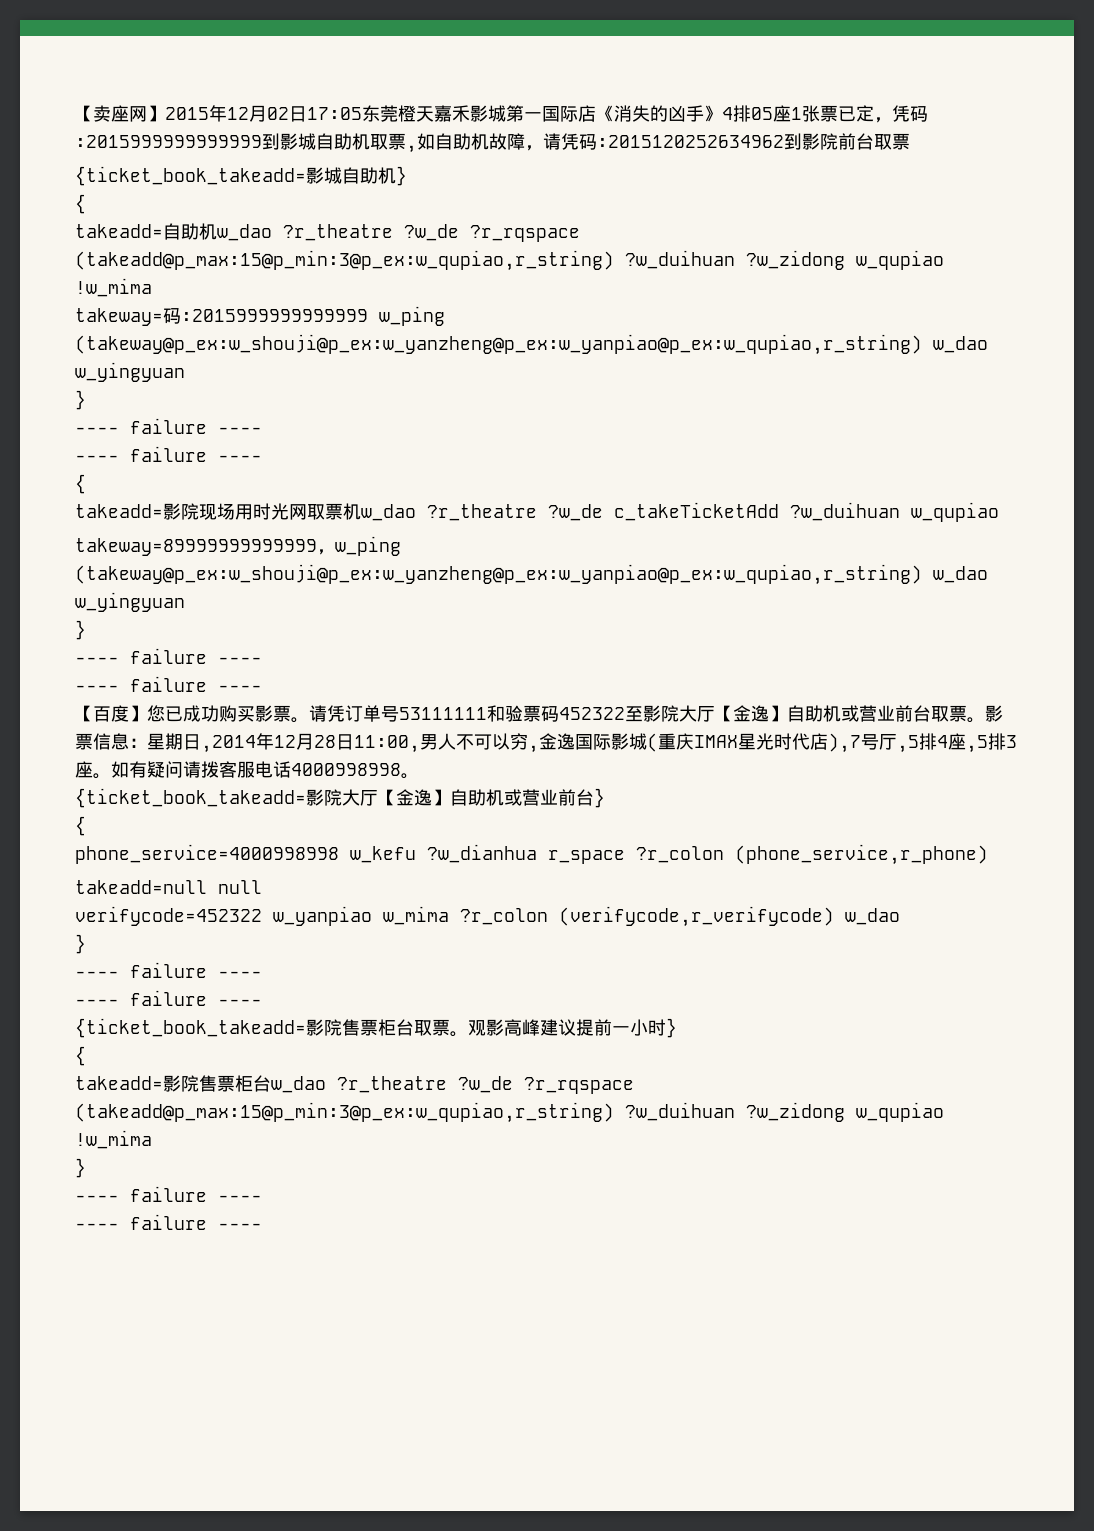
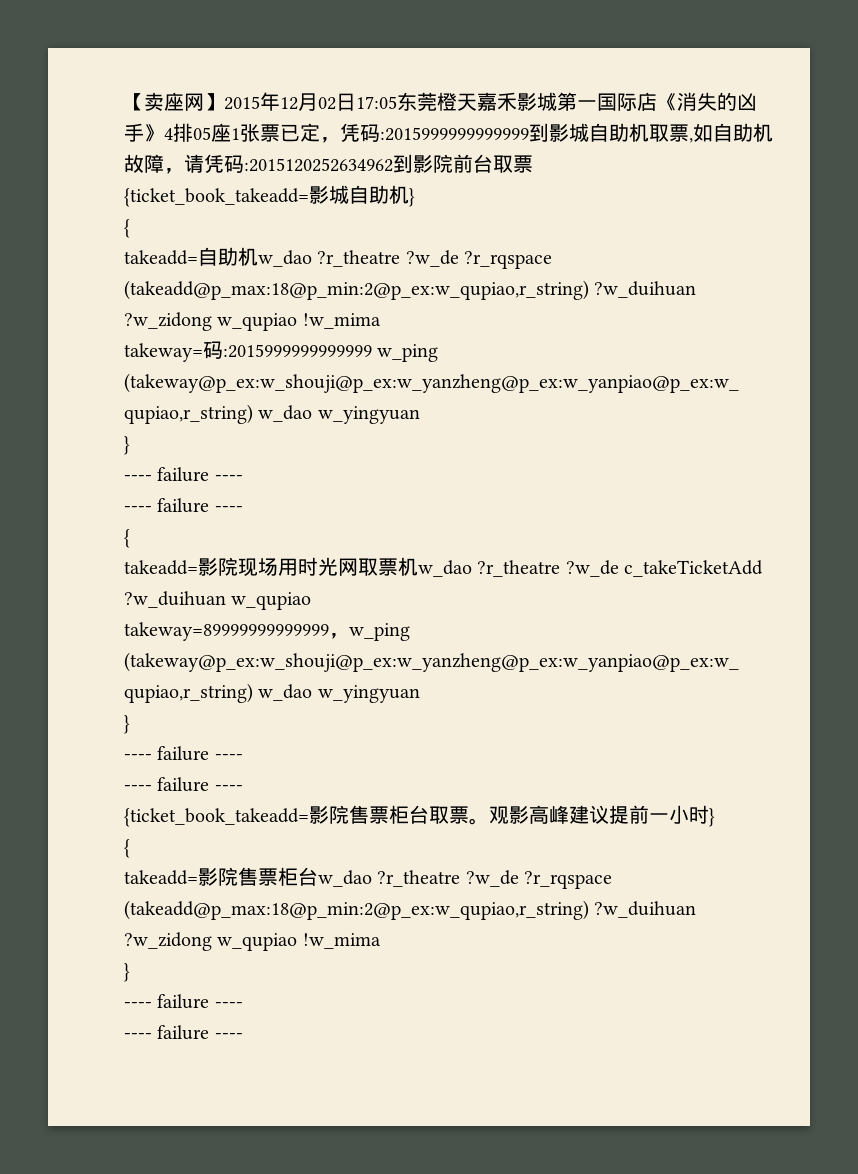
- takeadd=自助机w_dao ?r_theatre ?w_de ?r_rqspace (takeadd@p_max:15@p_min:3@p_ex:w_qupiao,r_string) ?w_duihuan ?w_zidong w_qupiao !w_mima
+ takeadd=自助机w_dao ?r_theatre ?w_de ?r_rqspace (takeadd@p_max:18@p_min:2@p_ex:w_qupiao,r_string) ?w_duihuan ?w_zidong w_qupiao !w_mima
- 【百度】您已成功购买影票。请凭订单号53111111和验票码452322至影院大厅【金逸】自助机或营业前台取票。影票信息：星期日,2014年12月28日11:00,男人不可以穷,金逸国际影城(重庆IMAX星光时代店),7号厅,5排4座,5排3座。如有疑问请拨客服电话4000998998。
- {ticket_book_takeadd=影院大厅【金逸】自助机或营业前台}
- {
- phone_service=4000998998 w_kefu ?w_dianhua r_space ?r_colon (phone_service,r_phone)
- takeadd=null null
- verifycode=452322 w_yanpiao w_mima ?r_colon (verifycode,r_verifycode) w_dao
- }
- ---- failure ----
- ---- failure ----
- takeadd=影院售票柜台w_dao ?r_theatre ?w_de ?r_rqspace (takeadd@p_max:15@p_min:3@p_ex:w_qupiao,r_string) ?w_duihuan ?w_zidong w_qupiao !w_mima
+ takeadd=影院售票柜台w_dao ?r_theatre ?w_de ?r_rqspace (takeadd@p_max:18@p_min:2@p_ex:w_qupiao,r_string) ?w_duihuan ?w_zidong w_qupiao !w_mima

